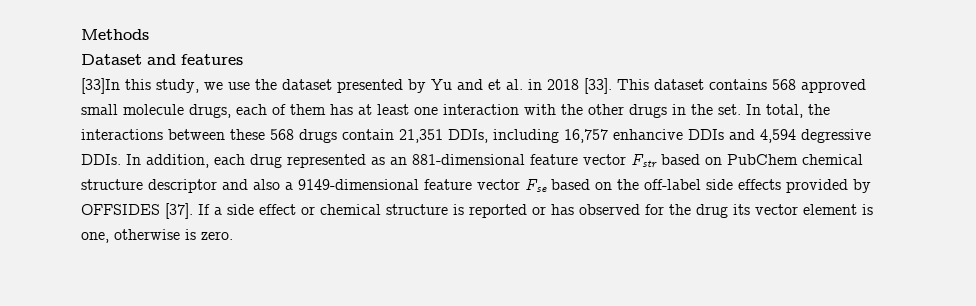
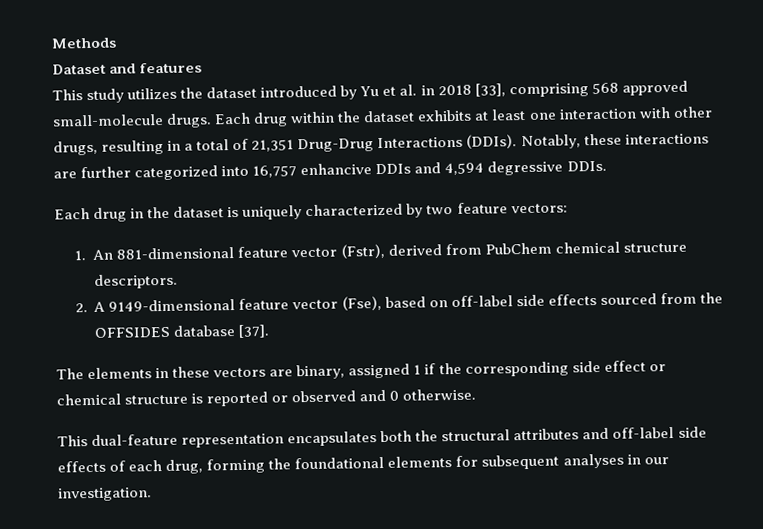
- [33]In this study, we use the dataset presented by Yu and et al. in 2018 [33]. This dataset contains 568 approved small molecule drugs, each of them has at least one interaction with the other drugs in the set. In total, the interactions between these 568 drugs contain 21,351 DDIs, including 16,757 enhancive DDIs and 4,594 degressive DDIs. In addition, each drug represented as an 881-dimensional feature vector Fstr based on PubChem chemical structure descriptor and also a 9149-dimensional feature vector Fse based on the off-label side effects provided by OFFSIDES [37]. If a side effect or chemical structure is reported or has observed for the drug its vector element is one, otherwise is zero.
+ This study utilizes the dataset introduced by Yu et al. in 2018 [33], comprising 568 approved small-molecule drugs. Each drug within the dataset exhibits at least one interaction with other drugs, resulting in a total of 21,351 Drug-Drug Interactions (DDIs). Notably, these interactions are further categorized into 16,757 enhancive DDIs and 4,594 degressive DDIs.
+ Each drug in the dataset is uniquely characterized by two feature vectors:
+ 1. An 881-dimensional feature vector (Fstr), derived from PubChem chemical structure descriptors.
+ 2. A 9149-dimensional feature vector (Fse), based on off-label side effects sourced from the OFFSIDES database [37].
+ The elements in these vectors are binary, assigned 1 if the corresponding side effect or chemical structure is reported or observed and 0 otherwise.
+ This dual-feature representation encapsulates both the structural attributes and off-label side effects of each drug, forming the foundational elements for subsequent analyses in our investigation.

